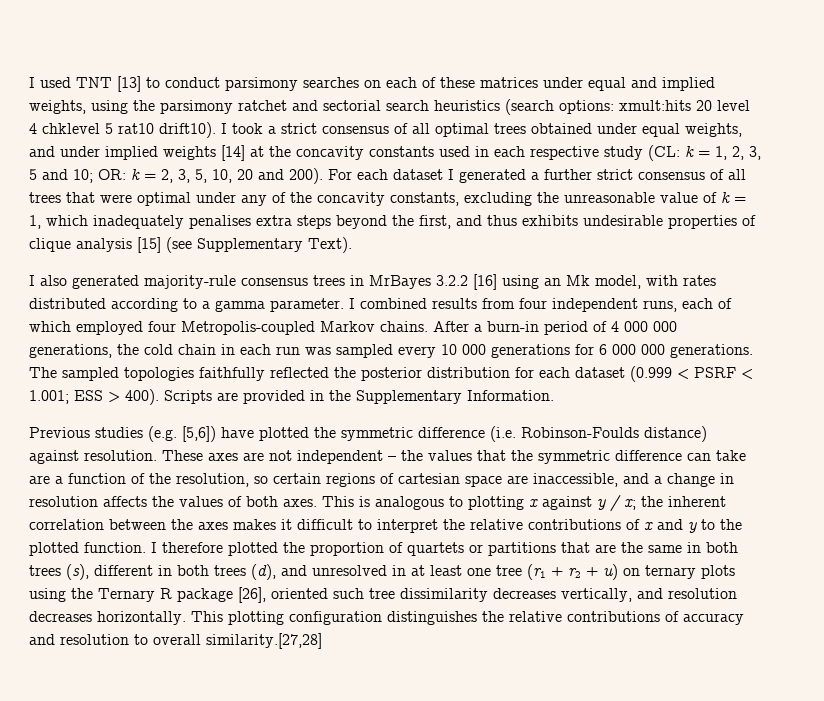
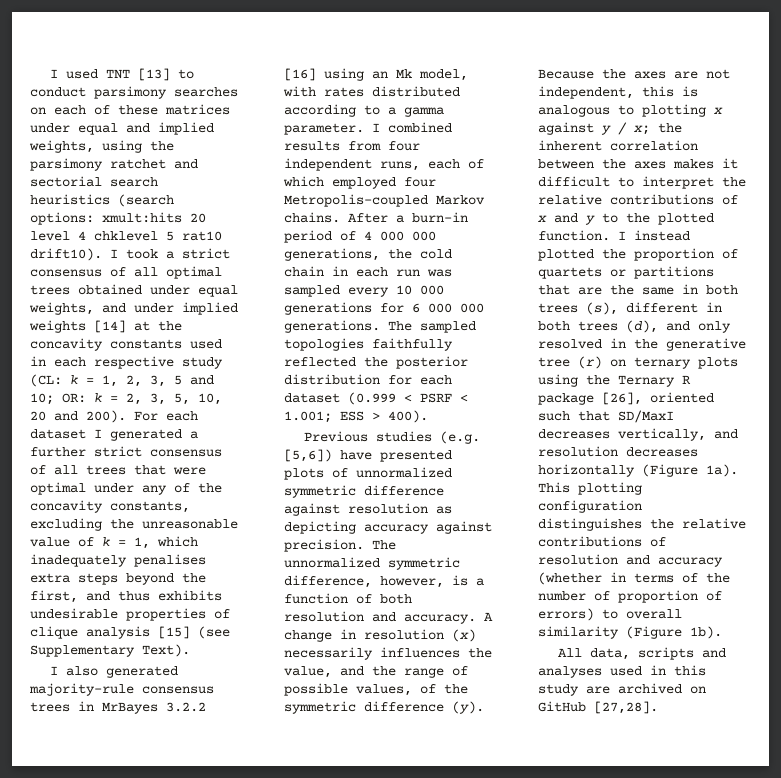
- Scripts are provided in the Supplementary Information.
- Previous studies (e.g. [5,6]) have plotted the symmetric difference (i.e. Robinson-Foulds distance) against resolution. These axes are not independent – the values that the symmetric difference can take are a function of the resolution, so certain regions of cartesian space are inaccessible, and a change in resolution affects the values of both axes. This is analogous to plotting x against y / x; the inherent correlation between the axes makes it difficult to interpret the relative contributions of x and y to the plotted function.
+ Previous studies (e.g. [5,6]) have presented plots of unnormalized symmetric difference against resolution as depicting accuracy against precision. The unnormalized symmetric difference, however, is a function of both resolution and accuracy. A change in resolution (x) necessarily influences the value, and the range of possible values, of the symmetric difference (y). Because the axes are not independent, this is analogous to plotting x against y / x; the inherent correlation between the axes makes it difficult to interpret the relative contributions of x and y to the plotted function.
- I therefore plotted the proportion of quartets or partitions that are the same in both trees (s), different in both trees (d), and unresolved in at least one tree (r1 + r2 + u) on ternary plots using the Ternary R package [26], oriented such tree dissimilarity decreases vertically, and resolution decreases horizontally.
+ I instead plotted the proportion of quartets or partitions that are the same in both trees (s), different in both trees (d), and only resolved in the generative tree (r) on ternary plots using the Ternary R package [26], oriented such that SD/MaxI decreases vertically, and resolution decreases horizontally (Figure 1a).
- This plotting configuration distinguishes the relative contributions of accuracy and resolution to overall similarity.[27,28]
+ This plotting configuration distinguishes the relative contributions of resolution and accuracy (whether in terms of the number of proportion of errors) to overall similarity (Figure 1b).
+ All data, scripts and analyses used in this study are archived on GitHub [27,28].

